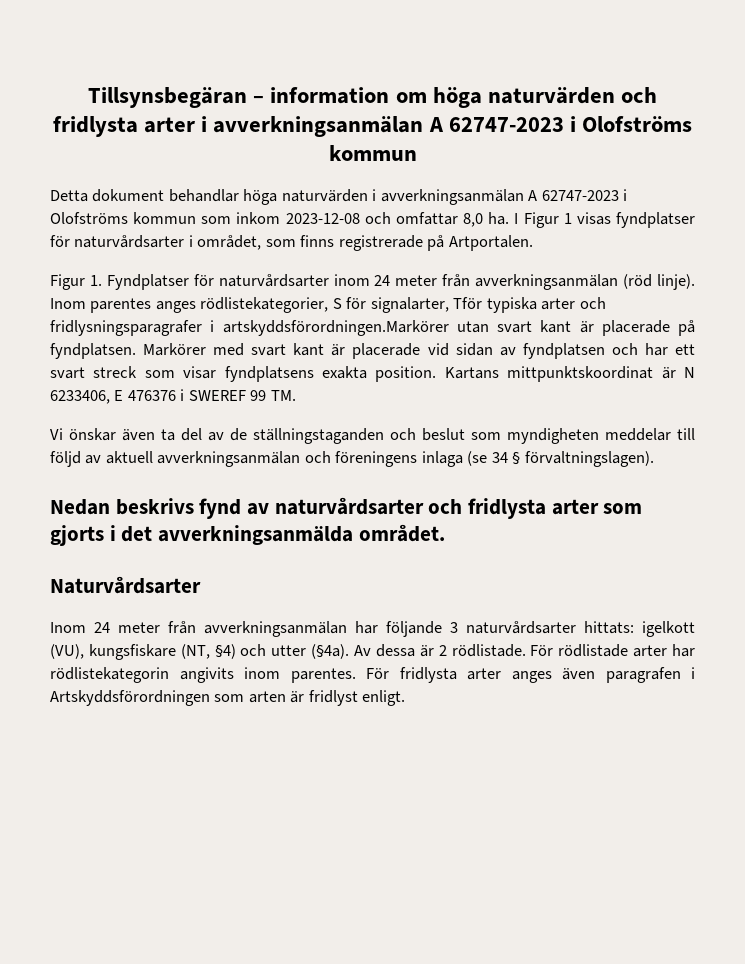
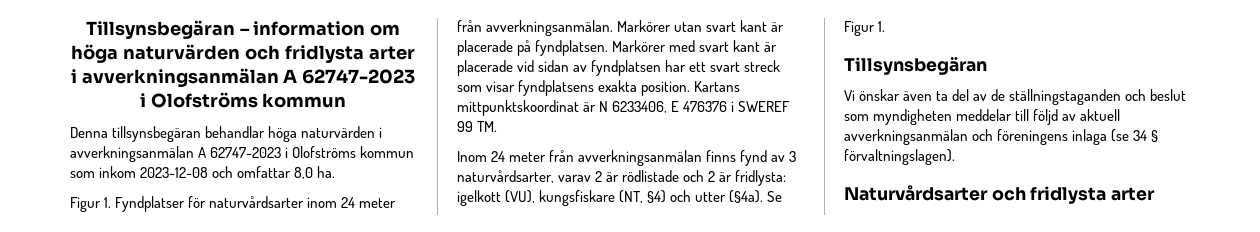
- Detta dokument behandlar höga naturvärden i avverkningsanmälan A 62747-2023 i Olofströms kommun som inkom 2023-12-08 och omfattar 8,0 ha. I Figur 1 visas fyndplatser för naturvårdsarter i området, som finns registrerade på Artportalen.
+ Denna tillsynsbegäran behandlar höga naturvärden i avverkningsanmälan A 62747-2023 i Olofströms kommun som inkom 2023-12-08 och omfattar 8,0 ha.
- Figur 1. Fyndplatser för naturvårdsarter inom 24 meter från avverkningsanmälan (röd linje). Inom parentes anges rödlistekategorier, S för signalarter, Tför typiska arter och fridlysningsparagrafer i artskyddsförordningen.Markörer utan svart kant är placerade på fyndplatsen.
+ Figur 1. Fyndplatser för naturvårdsarter inom 24 meter från avverkningsanmälan. Markörer utan svart kant är placerade på fyndplatsen.
- Markörer med svart kant är placerade vid sidan av fyndplatsen och har ett svart streck som visar fyndplatsens exakta position.
+ Markörer med svart kant är placerade vid sidan av fyndplatsen har ett svart streck som visar fyndplatsens exakta position.
+ Inom 24 meter från avverkningsanmälan finns fynd av 3 naturvårdsarter, varav 2 är rödlistade och 2 är fridlysta: igelkott (VU), kungsfiskare (NT, §4) och utter (§4a). Se Figur 1.
+ Tillsynsbegäran
- Nedan beskrivs fynd av naturvårdsarter och fridlysta arter som gjorts i det avverkningsanmälda området.
- Naturvårdsarter
- Inom 24 meter från avverkningsanmälan har följande 3 naturvårdsarter hittats: igelkott (VU), kungsfiskare (NT, §4) och utter (§4a). Av dessa är 2 rödlistade. För rödlistade arter har rödlistekategorin angivits inom parentes. För fridlysta arter anges även paragrafen i Artskyddsförordningen som arten är fridlyst enligt.
+ Naturvårdsarter och fridlysta arter

